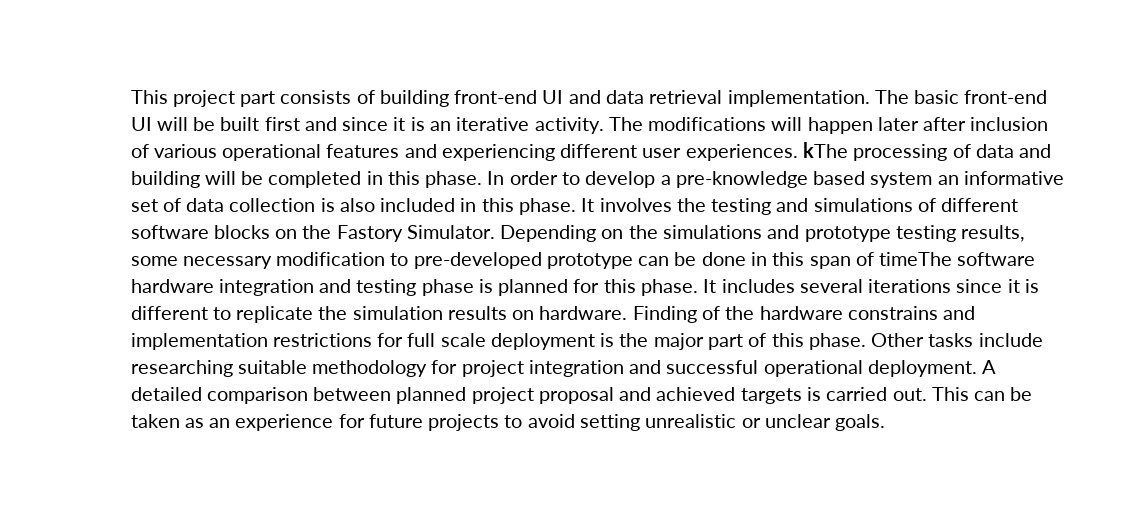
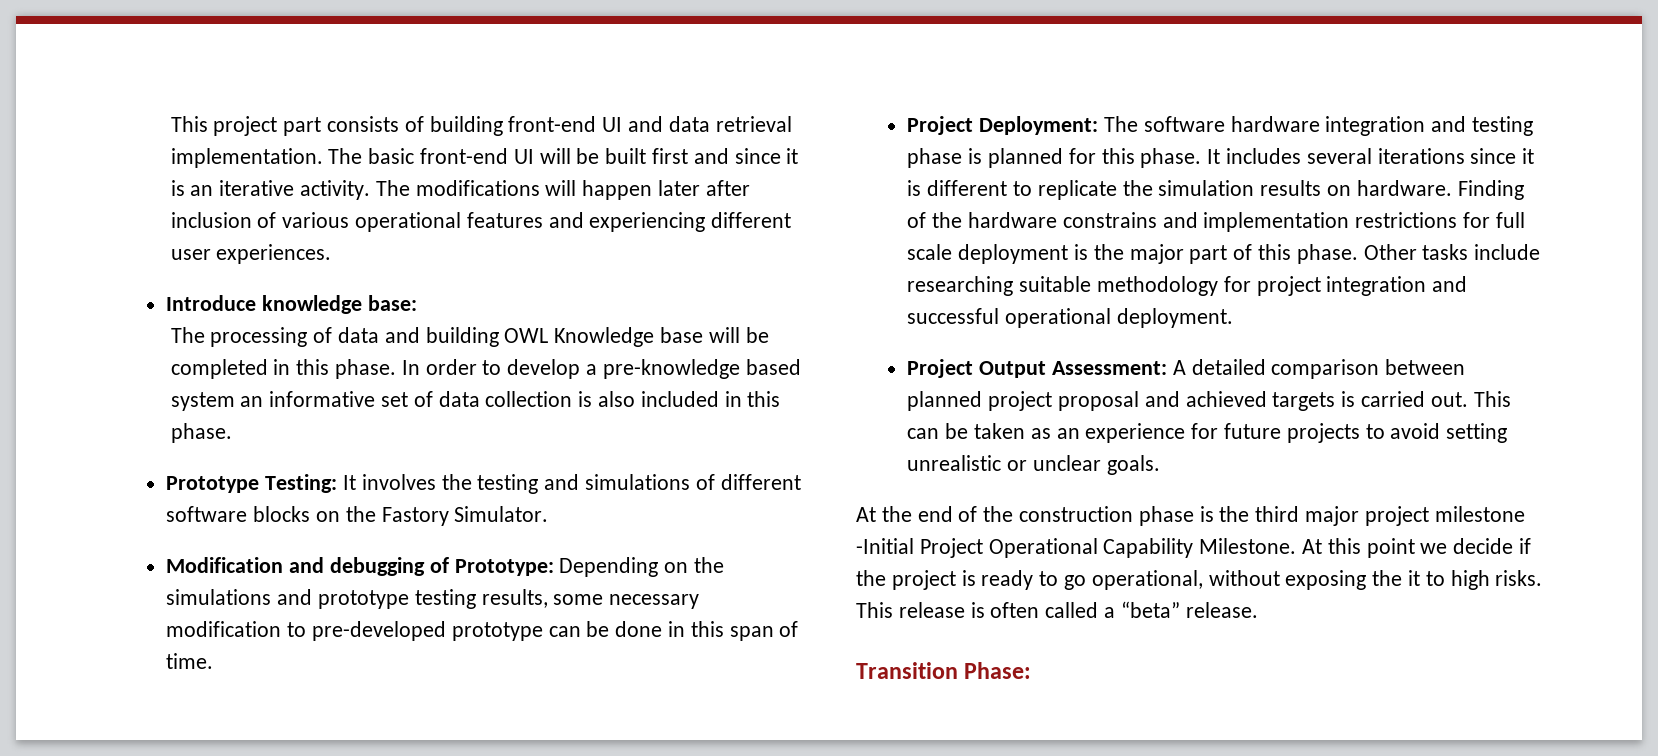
- The modifications will happen later after inclusion of various operational features and experiencing different user experiences. kThe processing of data and building will be completed in this phase.
+ The modifications will happen later after inclusion of various operational features and experiencing different user experiences.
+ Introduce knowledge base:
+ The processing of data and building OWL Knowledge base will be completed in this phase.
- In order to develop a pre-knowledge based system an informative set of data collection is also included in this phase. It involves the testing and simulations of different software blocks on the Fastory Simulator.
+ In order to develop a pre-knowledge based system an informative set of data collection is also included in this phase.
+ Prototype Testing: It involves the testing and simulations of different software blocks on the Fastory Simulator.
+ Modification and debugging of Prototype:
- Depending on the simulations and prototype testing results, some necessary modification to pre-developed prototype can be done in this span of timeThe software hardware integration and testing phase is planned for this phase.
+ Depending on the simulations and prototype testing results, some necessary modification to pre-developed prototype can be done in this span of time.
+ Project Deployment: The software hardware integration and testing phase is planned for this phase.
- Other tasks include researching suitable methodology for project integration and successful operational deployment. A detailed comparison between planned project proposal and achieved targets is carried out.
+ Other tasks include researching suitable methodology for project integration and successful operational deployment.
+ Project Output Assessment: A detailed comparison between planned project proposal and achieved targets is carried out.
+ At the end of the construction phase is the third major project milestone -Initial Project Operational Capability Milestone. At this point we decide if the project is ready to go operational, without exposing the it to high risks. This release is often called a “beta” release.
+ Transition Phase:

